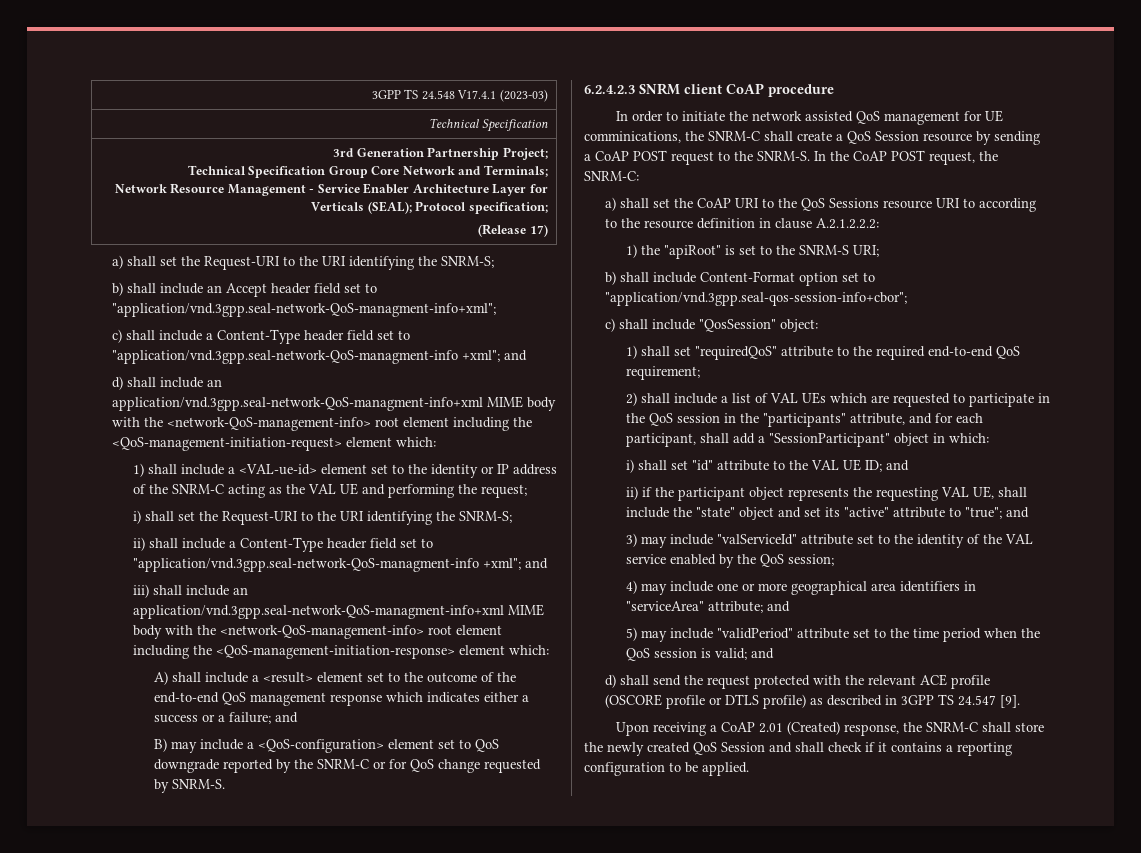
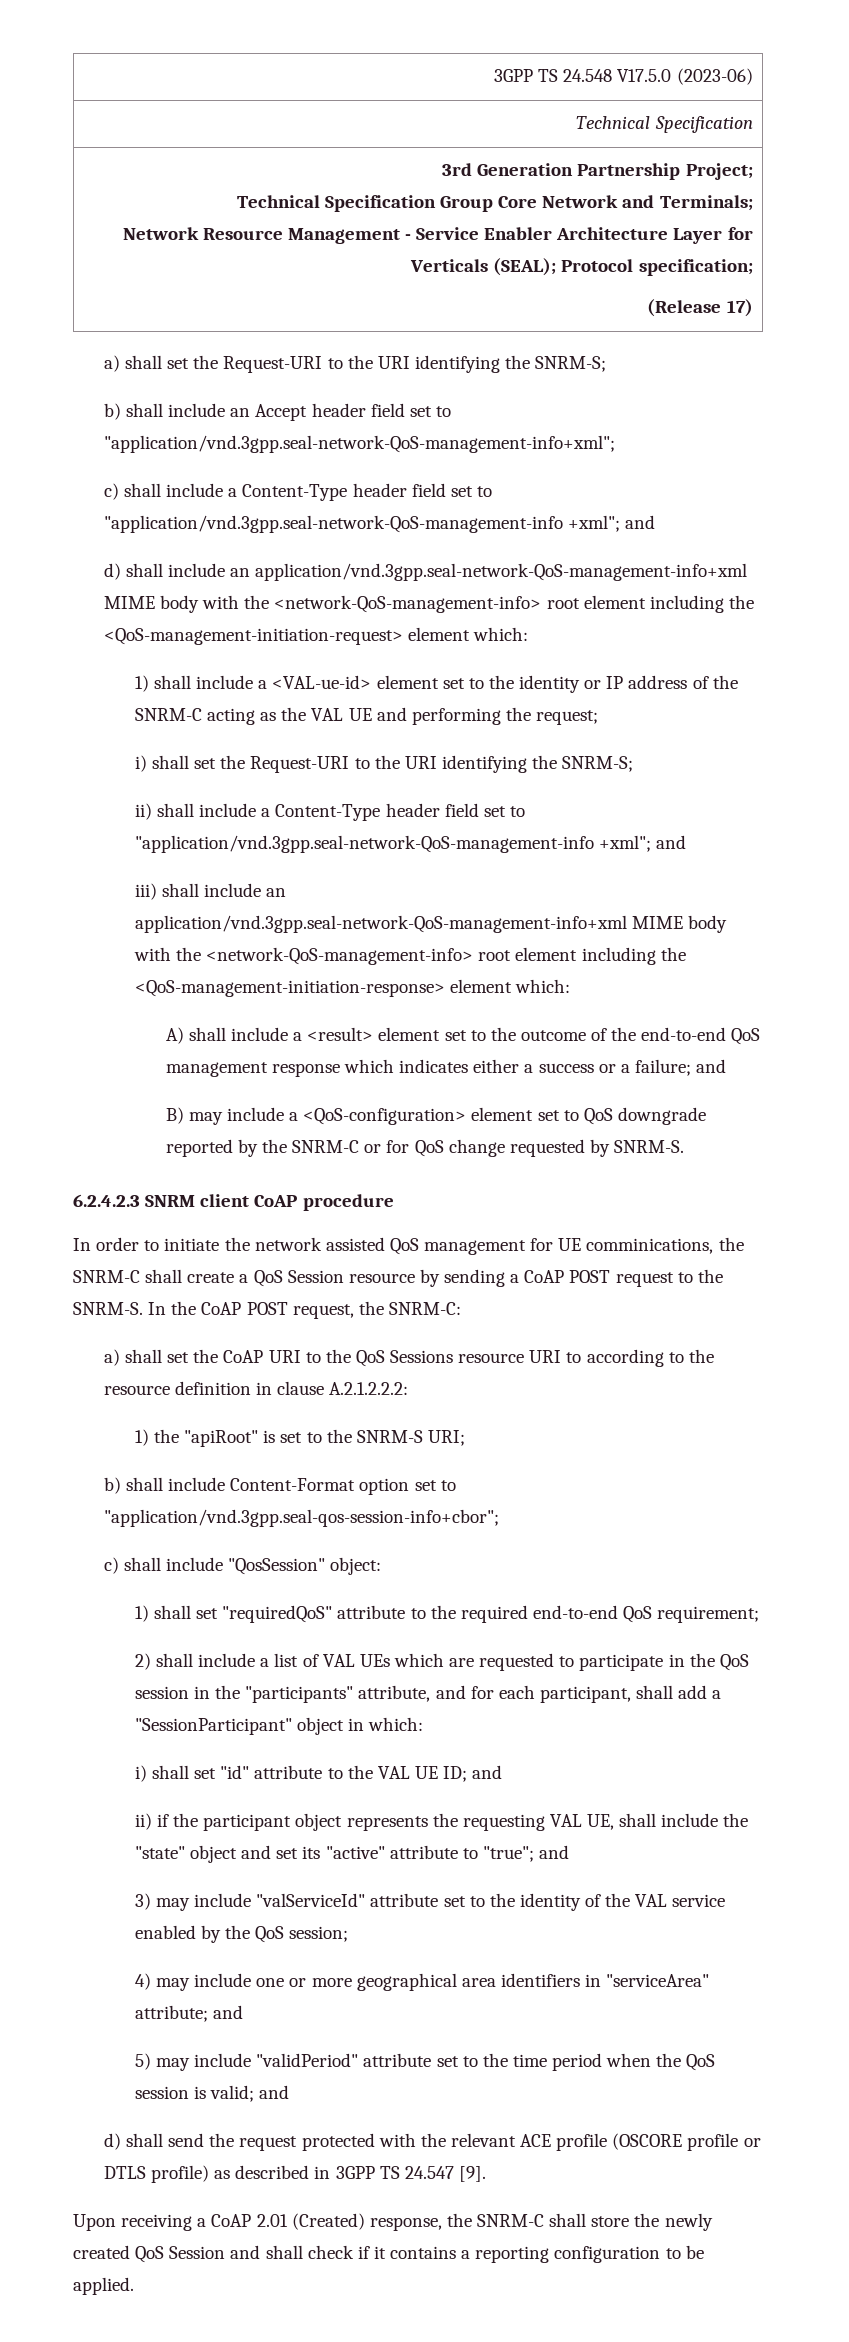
- 3GPP TS 24.548 V17.4.1 (2023-03)
+ 3GPP TS 24.548 V17.5.0 (2023-06)
- b) shall include an Accept header field set to "application/vnd.3gpp.seal-network-QoS-managment-info+xml";
+ b) shall include an Accept header field set to "application/vnd.3gpp.seal-network-QoS-management-info+xml";
- c) shall include a Content-Type header field set to "application/vnd.3gpp.seal-network-QoS-managment-info +xml"; and
+ c) shall include a Content-Type header field set to "application/vnd.3gpp.seal-network-QoS-management-info +xml"; and
- d) shall include an application/vnd.3gpp.seal-network-QoS-managment-info+xml MIME body with the <network-QoS-management-info> root element including the <QoS-management-initiation-request> element which:
+ d) shall include an application/vnd.3gpp.seal-network-QoS-management-info+xml MIME body with the <network-QoS-management-info> root element including the <QoS-management-initiation-request> element which:
- ii) shall include a Content-Type header field set to "application/vnd.3gpp.seal-network-QoS-managment-info +xml"; and
+ ii) shall include a Content-Type header field set to "application/vnd.3gpp.seal-network-QoS-management-info +xml"; and
- iii) shall include an application/vnd.3gpp.seal-network-QoS-managment-info+xml MIME body with the <network-QoS-management-info> root element including the <QoS-management-initiation-response> element which:
+ iii) shall include an application/vnd.3gpp.seal-network-QoS-management-info+xml MIME body with the <network-QoS-management-info> root element including the <QoS-management-initiation-response> element which:

